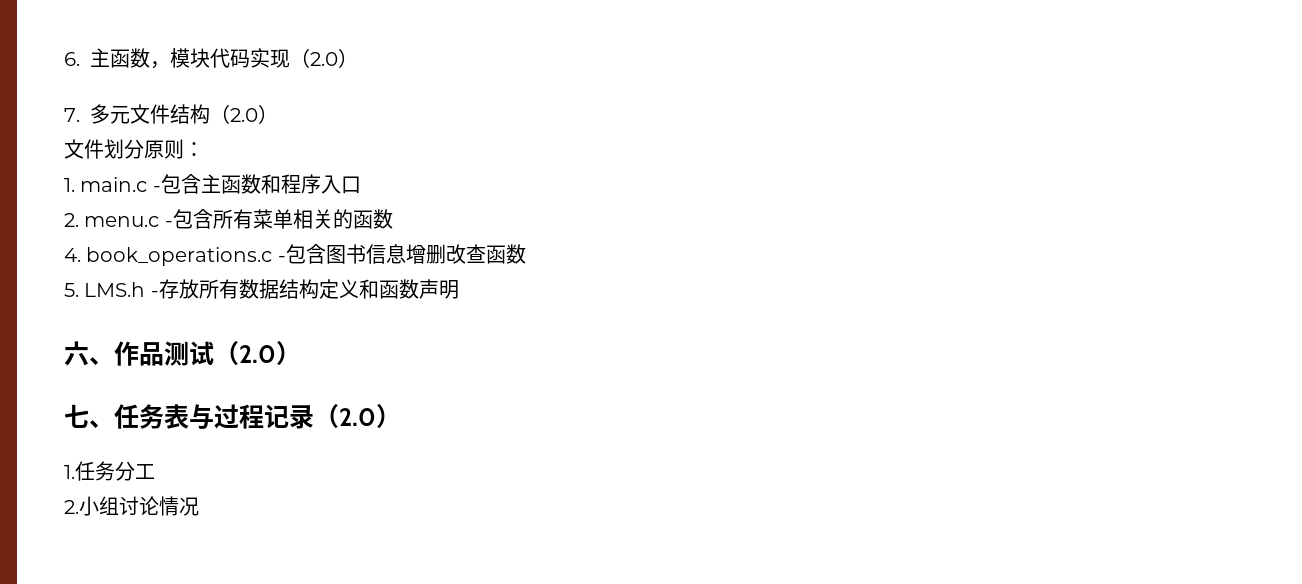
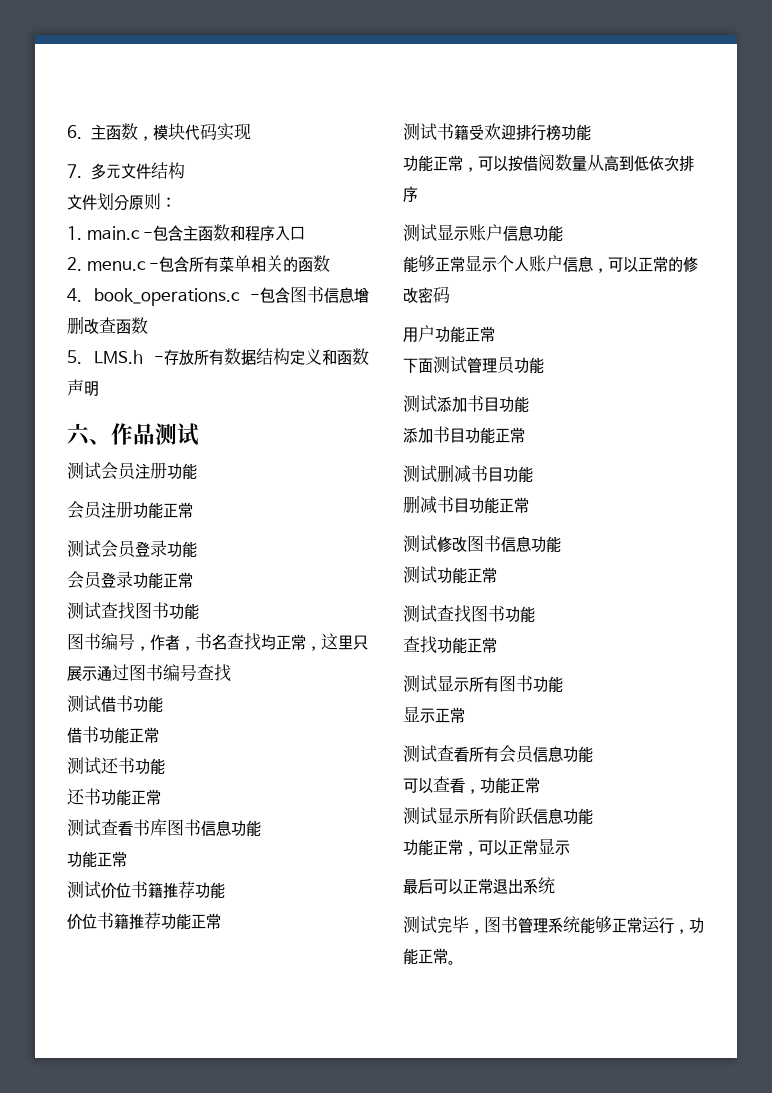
- 6.主函数，模块代码实现（2.0）
+ 6.主函数，模块代码实现
- 7.多元文件结构（2.0）
+ 7.多元文件结构
- 六、作品测试（2.0）
- 七、任务表与过程记录（2.0）
- 1.任务分工
- 2.小组讨论情况
+ 六、作品测试
+ 测试会员注册功能
+ 会员注册功能正常
+ 测试会员登录功能
+ 会员登录功能正常
+ 测试查找图书功能
+ 图书编号，作者，书名查找均正常，这里只展示通过图书编号查找
+ 测试借书功能
+ 借书功能正常
+ 测试还书功能
+ 还书功能正常
+ 测试查看书库图书信息功能
+ 功能正常
+ 测试价位书籍推荐功能
+ 价位书籍推荐功能正常
+ 测试书籍受欢迎排行榜功能
+ 功能正常，可以按借阅数量从高到低依次排序
+ 测试显示账户信息功能
+ 能够正常显示个人账户信息，可以正常的修改密码
+ 用户功能正常
+ 下面测试管理员功能
+ 测试添加书目功能
+ 添加书目功能正常
+ 测试删减书目功能
+ 删减书目功能正常
+ 测试修改图书信息功能
+ 测试功能正常
+ 测试查找图书功能
+ 查找功能正常
+ 测试显示所有图书功能
+ 显示正常
+ 测试查看所有会员信息功能
+ 可以查看，功能正常
+ 测试显示所有阶跃信息功能
+ 功能正常，可以正常显示
+ 最后可以正常退出系统
+ 测试完毕，图书管理系统能够正常运行，功能正常。

